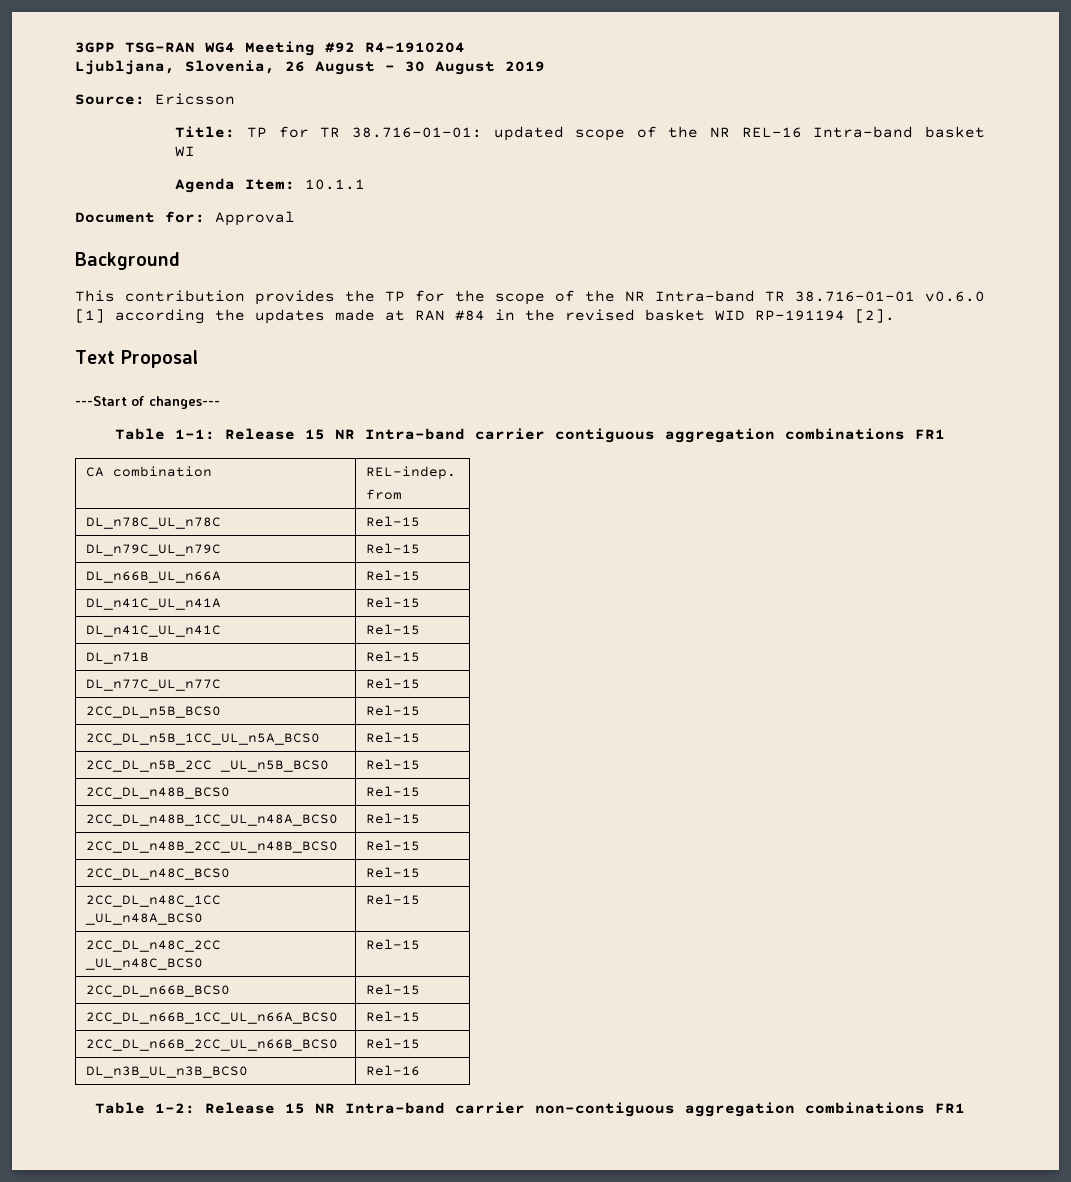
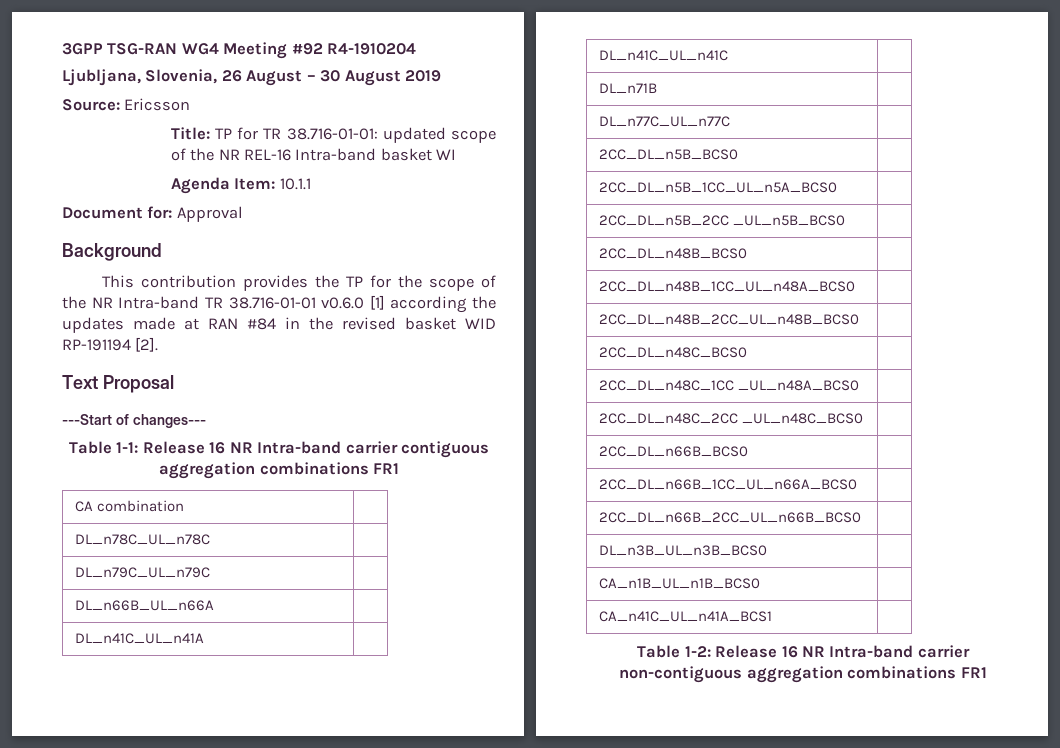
- Table 1-1: Release 15 NR Intra-band carrier contiguous aggregation combinations FR1
+ Table 1-1: Release 16 NR Intra-band carrier contiguous aggregation combinations FR1
- CA combination | REL-indep.
- from
+ CA combination |
- DL_n78C_UL_n78C | Rel-15
+ DL_n78C_UL_n78C |
- DL_n79C_UL_n79C | Rel-15
+ DL_n79C_UL_n79C |
- DL_n66B_UL_n66A | Rel-15
+ DL_n66B_UL_n66A |
- DL_n41C_UL_n41A | Rel-15
+ DL_n41C_UL_n41A |
- DL_n41C_UL_n41C | Rel-15
+ DL_n41C_UL_n41C |
- DL_n71B | Rel-15
+ DL_n71B |
- DL_n77C_UL_n77C | Rel-15
+ DL_n77C_UL_n77C |
- 2CC_DL_n5B_BCS0 | Rel-15
+ 2CC_DL_n5B_BCS0 |
- 2CC_DL_n5B_1CC_UL_n5A_BCS0 | Rel-15
+ 2CC_DL_n5B_1CC_UL_n5A_BCS0 |
- 2CC_DL_n5B_2CC _UL_n5B_BCS0 | Rel-15
+ 2CC_DL_n5B_2CC _UL_n5B_BCS0 |
- 2CC_DL_n48B_BCS0 | Rel-15
+ 2CC_DL_n48B_BCS0 |
- 2CC_DL_n48B_1CC_UL_n48A_BCS0 | Rel-15
+ 2CC_DL_n48B_1CC_UL_n48A_BCS0 |
- 2CC_DL_n48B_2CC_UL_n48B_BCS0 | Rel-15
+ 2CC_DL_n48B_2CC_UL_n48B_BCS0 |
- 2CC_DL_n48C_BCS0 | Rel-15
+ 2CC_DL_n48C_BCS0 |
- 2CC_DL_n48C_1CC _UL_n48A_BCS0 | Rel-15
+ 2CC_DL_n48C_1CC _UL_n48A_BCS0 |
- 2CC_DL_n48C_2CC _UL_n48C_BCS0 | Rel-15
+ 2CC_DL_n48C_2CC _UL_n48C_BCS0 |
- 2CC_DL_n66B_BCS0 | Rel-15
+ 2CC_DL_n66B_BCS0 |
- 2CC_DL_n66B_1CC_UL_n66A_BCS0 | Rel-15
+ 2CC_DL_n66B_1CC_UL_n66A_BCS0 |
- 2CC_DL_n66B_2CC_UL_n66B_BCS0 | Rel-15
+ 2CC_DL_n66B_2CC_UL_n66B_BCS0 |
- DL_n3B_UL_n3B_BCS0 | Rel-16
+ DL_n3B_UL_n3B_BCS0 |
+ CA_n1B_UL_n1B_BCS0 |
+ CA_n41C_UL_n41A_BCS1 |
- Table 1-2: Release 15 NR Intra-band carrier non-contiguous aggregation combinations FR1
+ Table 1-2: Release 16 NR Intra-band carrier non-contiguous aggregation combinations FR1

